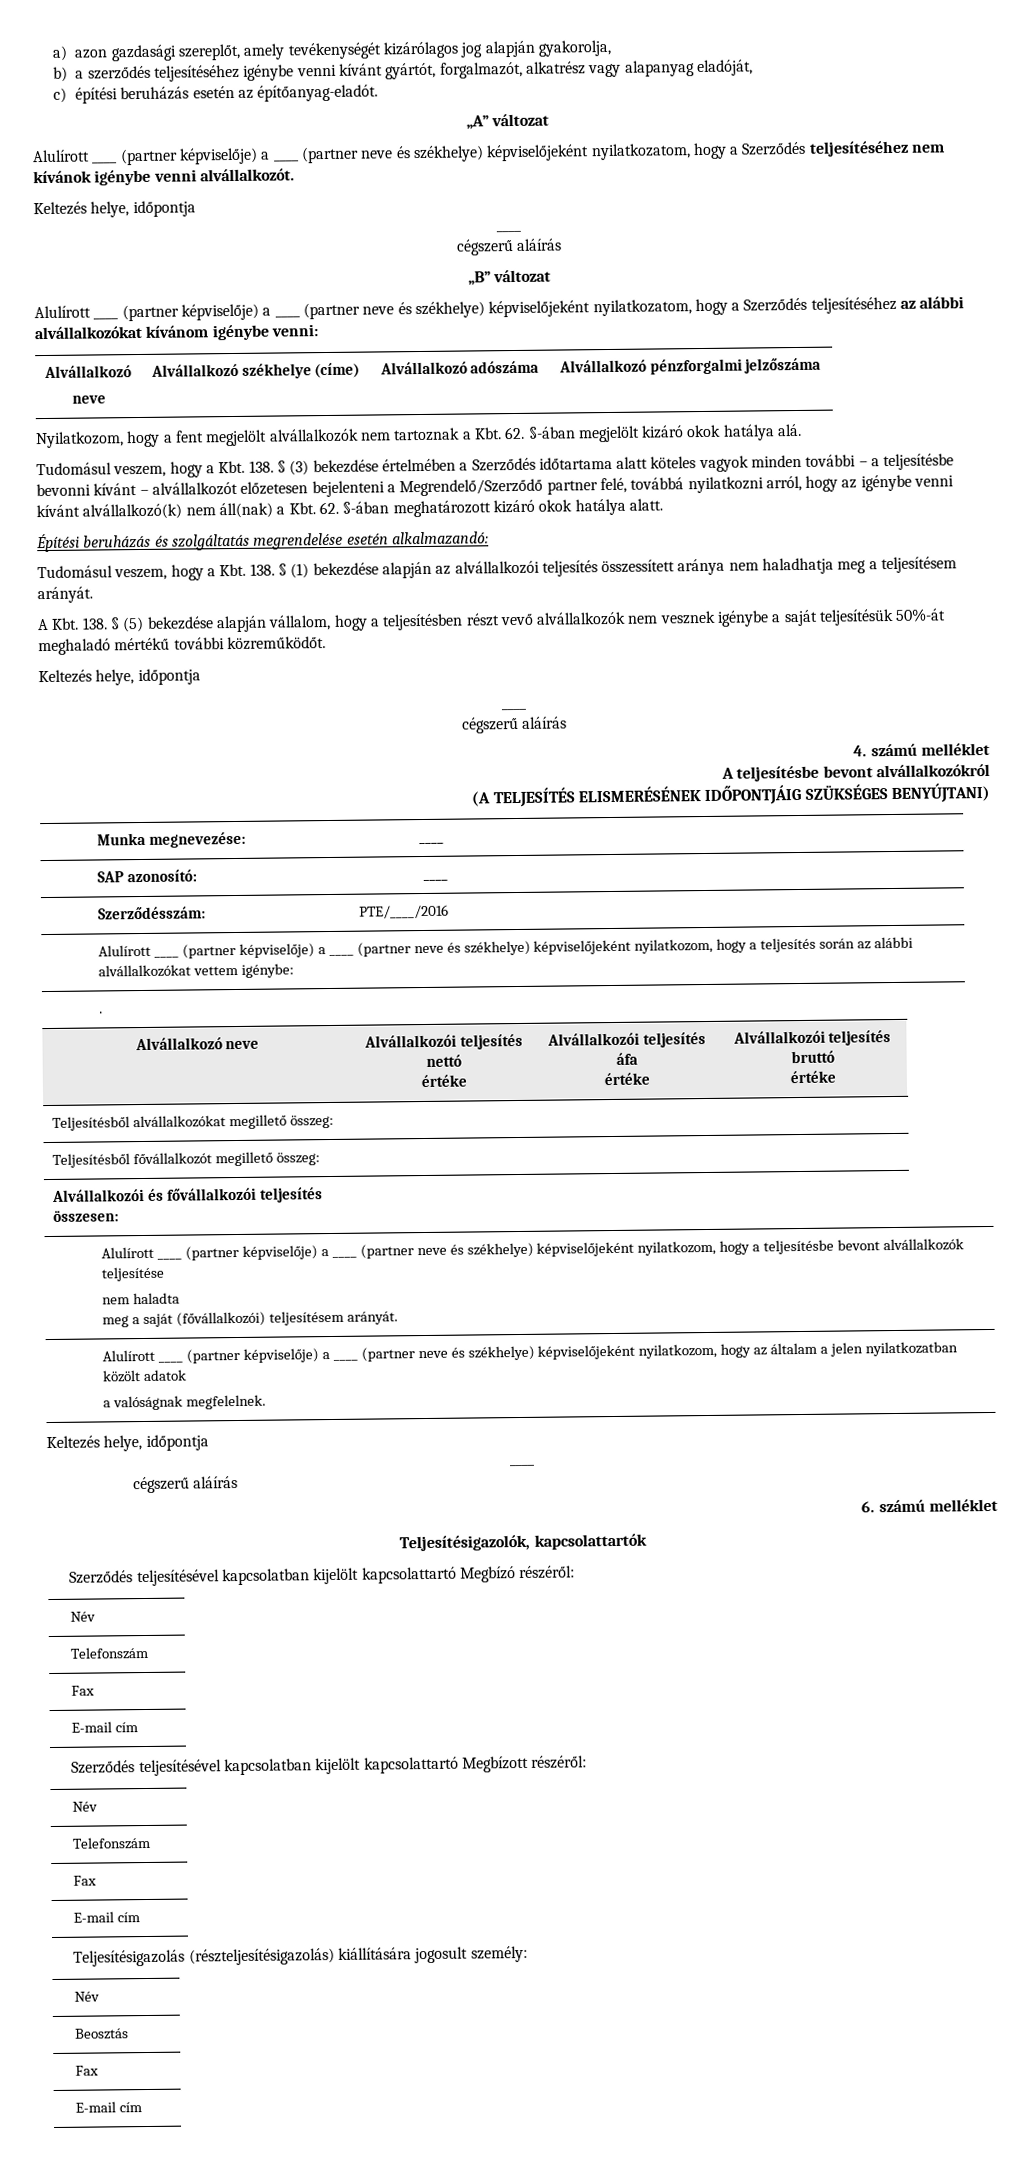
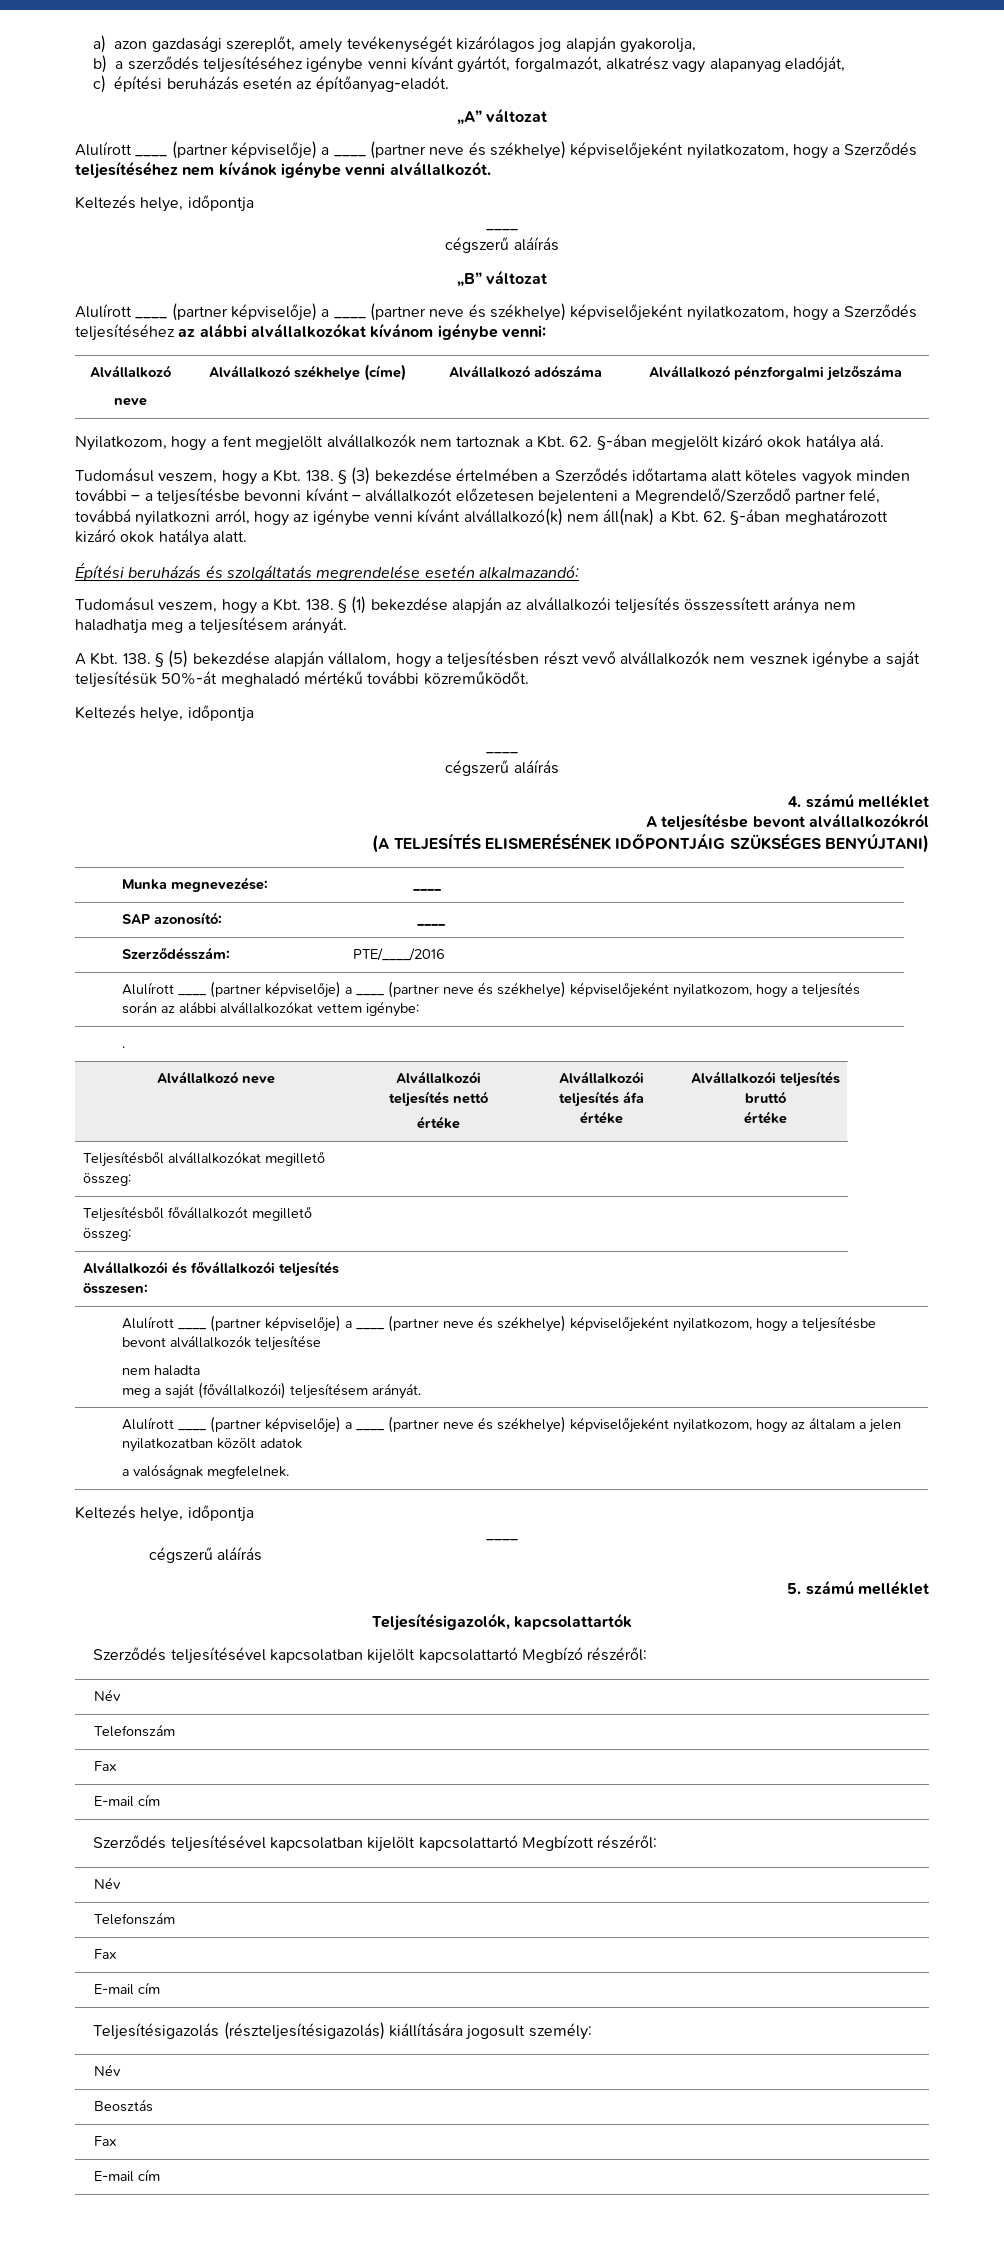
- 6. számú melléklet
+ 5. számú melléklet

